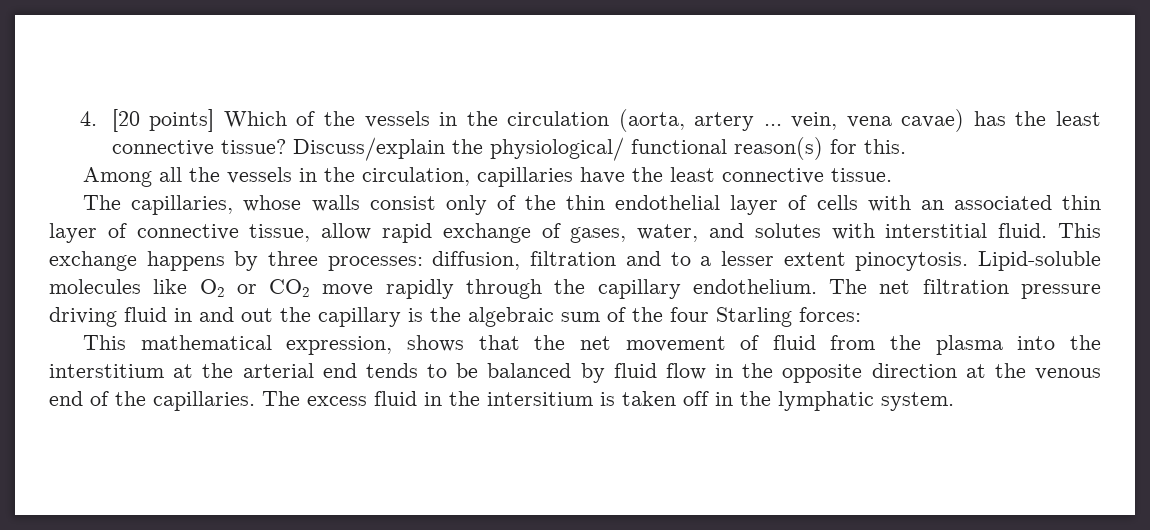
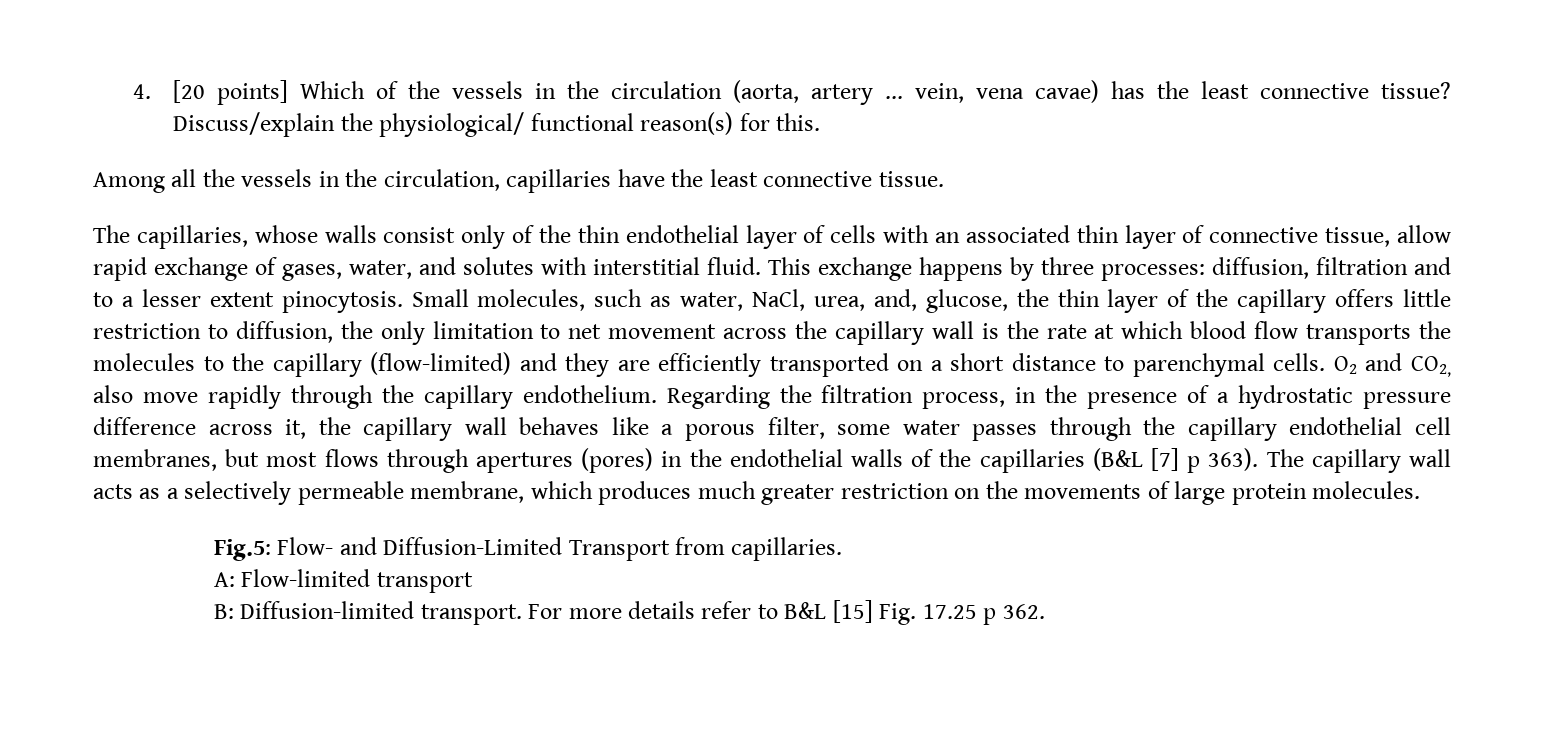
- Lipid-soluble molecules like O2 or CO2 move rapidly through the capillary endothelium.
+ Small molecules, such as water, NaCl, urea, and, glucose, the thin layer of the capillary offers little restriction to diffusion, the only limitation to net movement across the capillary wall is the rate at which blood flow transports the molecules to the capillary (flow-limited) and they are efficiently transported on a short distance to parenchymal cells. O2 and CO2, also move rapidly through the capillary endothelium.
- The net filtration pressure driving fluid in and out the capillary is the algebraic sum of the four Starling forces:
- This mathematical expression, shows that the net movement of fluid from the plasma into the interstitium at the arterial end tends to be balanced by fluid flow in the opposite direction at the venous end of the capillaries. The excess fluid in the intersitium is taken off in the lymphatic system.
+ Regarding the filtration process, in the presence of a hydrostatic pressure difference across it, the capillary wall behaves like a porous filter, some water passes through the capillary endothelial cell membranes, but most flows through apertures (pores) in the endothelial walls of the capillaries (B&L [7] p 363). The capillary wall acts as a selectively permeable membrane, which produces much greater restriction on the movements of large protein molecules.
+ Fig.5: Flow- and Diffusion-Limited Transport from capillaries.
+ A: Flow-limited transport
+ B: Diffusion-limited transport. For more details refer to B&L [15] Fig. 17.25 p 362.

